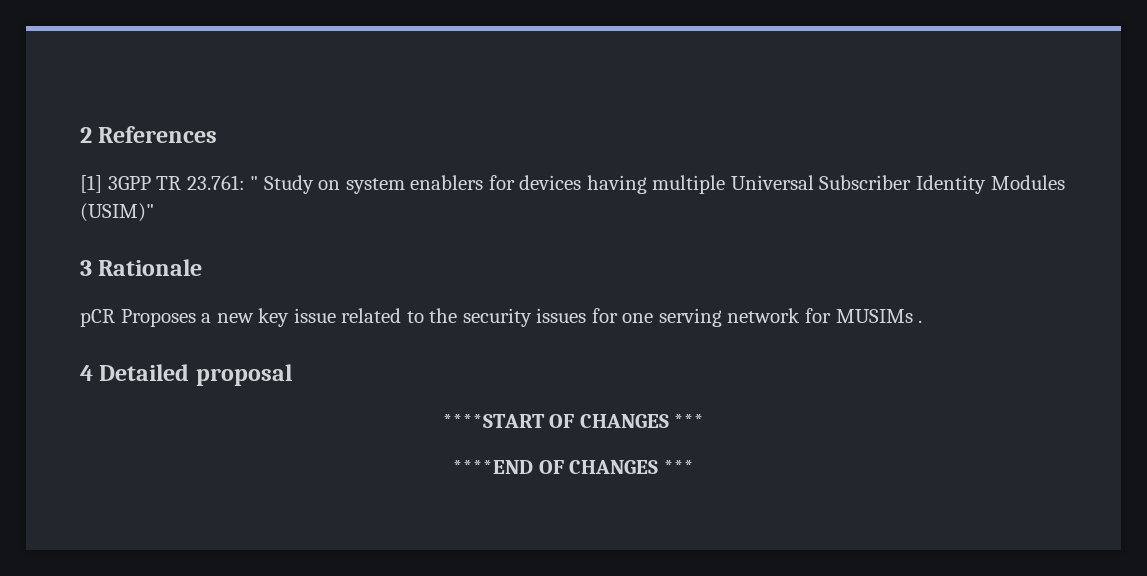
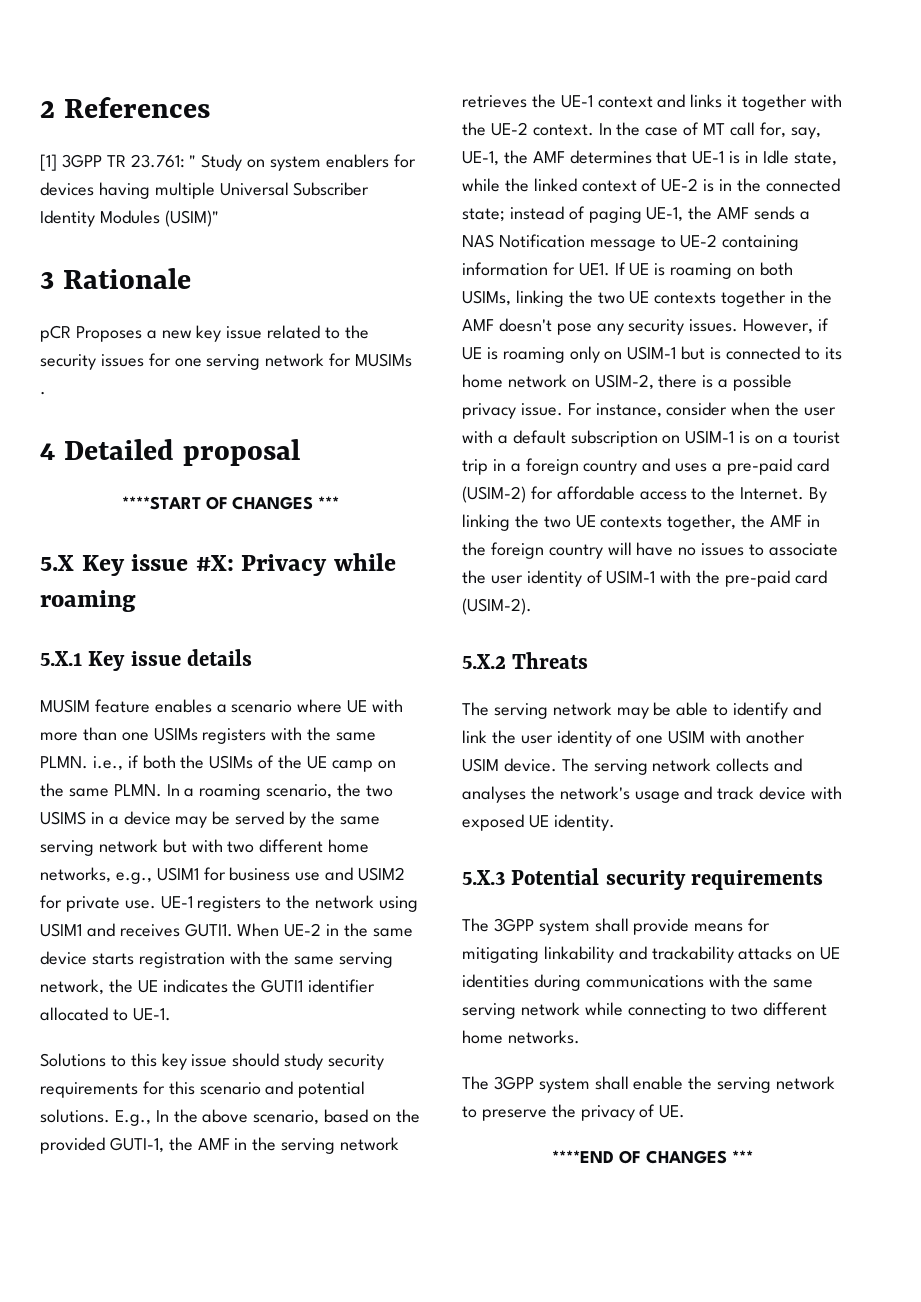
+ 5.X Key issue #X: Privacy while roaming
+ 5.X.1 Key issue details
+ MUSIM feature enables a scenario where UE with more than one USIMs registers with the same PLMN. i.e., if both the USIMs of the UE camp on the same PLMN. In a roaming scenario, the two USIMS in a device may be served by the same serving network but with two different home networks, e.g., USIM1 for business use and USIM2 for private use. UE-1 registers to the network using USIM1 and receives GUTI1. When UE-2 in the same device starts registration with the same serving network, the UE indicates the GUTI1 identifier allocated to UE-1.
+ Solutions to this key issue should study security requirements for this scenario and potential solutions. E.g., In the above scenario, based on the provided GUTI-1, the AMF in the serving network retrieves the UE-1 context and links it together with the UE-2 context. In the case of MT call for, say, UE-1, the AMF determines that UE-1 is in Idle state, while the linked context of UE-2 is in the connected state; instead of paging UE-1, the AMF sends a NAS Notification message to UE-2 containing information for UE1. If UE is roaming on both USIMs, linking the two UE contexts together in the AMF doesn't pose any security issues. However, if UE is roaming only on USIM-1 but is connected to its home network on USIM-2, there is a possible privacy issue. For instance, consider when the user with a default subscription on USIM-1 is on a tourist trip in a foreign country and uses a pre-paid card (USIM-2) for affordable access to the Internet. By linking the two UE contexts together, the AMF in the foreign country will have no issues to associate the user identity of USIM-1 with the pre-paid card (USIM-2).
+ 5.X.2 Threats
+ The serving network may be able to identify and link the user identity of one USIM with another USIM device. The serving network collects and analyses the network's usage and track device with exposed UE identity.
+ 5.X.3 Potential security requirements
+ The 3GPP system shall provide means for mitigating linkability and trackability attacks on UE identities during communications with the same serving network while connecting to two different home networks.
+ The 3GPP system shall enable the serving network to preserve the privacy of UE.

